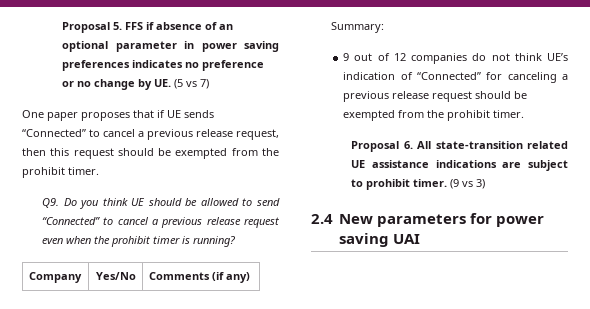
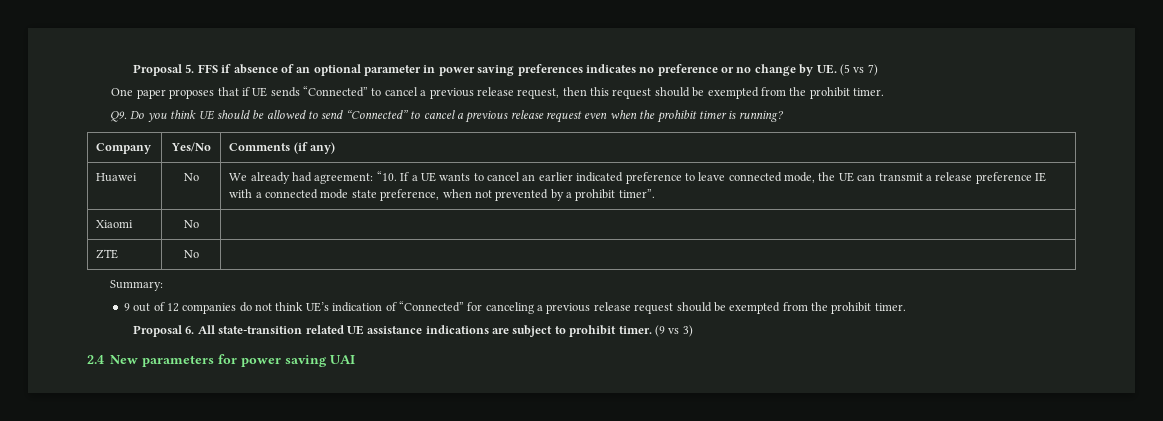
+ Huawei | No | We already had agreement: “10. If a UE wants to cancel an earlier indicated preference to leave connected mode, the UE can transmit a release preference IE with a connected mode state preference, when not prevented by a prohibit timer”.
+ Xiaomi | No |
+ ZTE | No |

